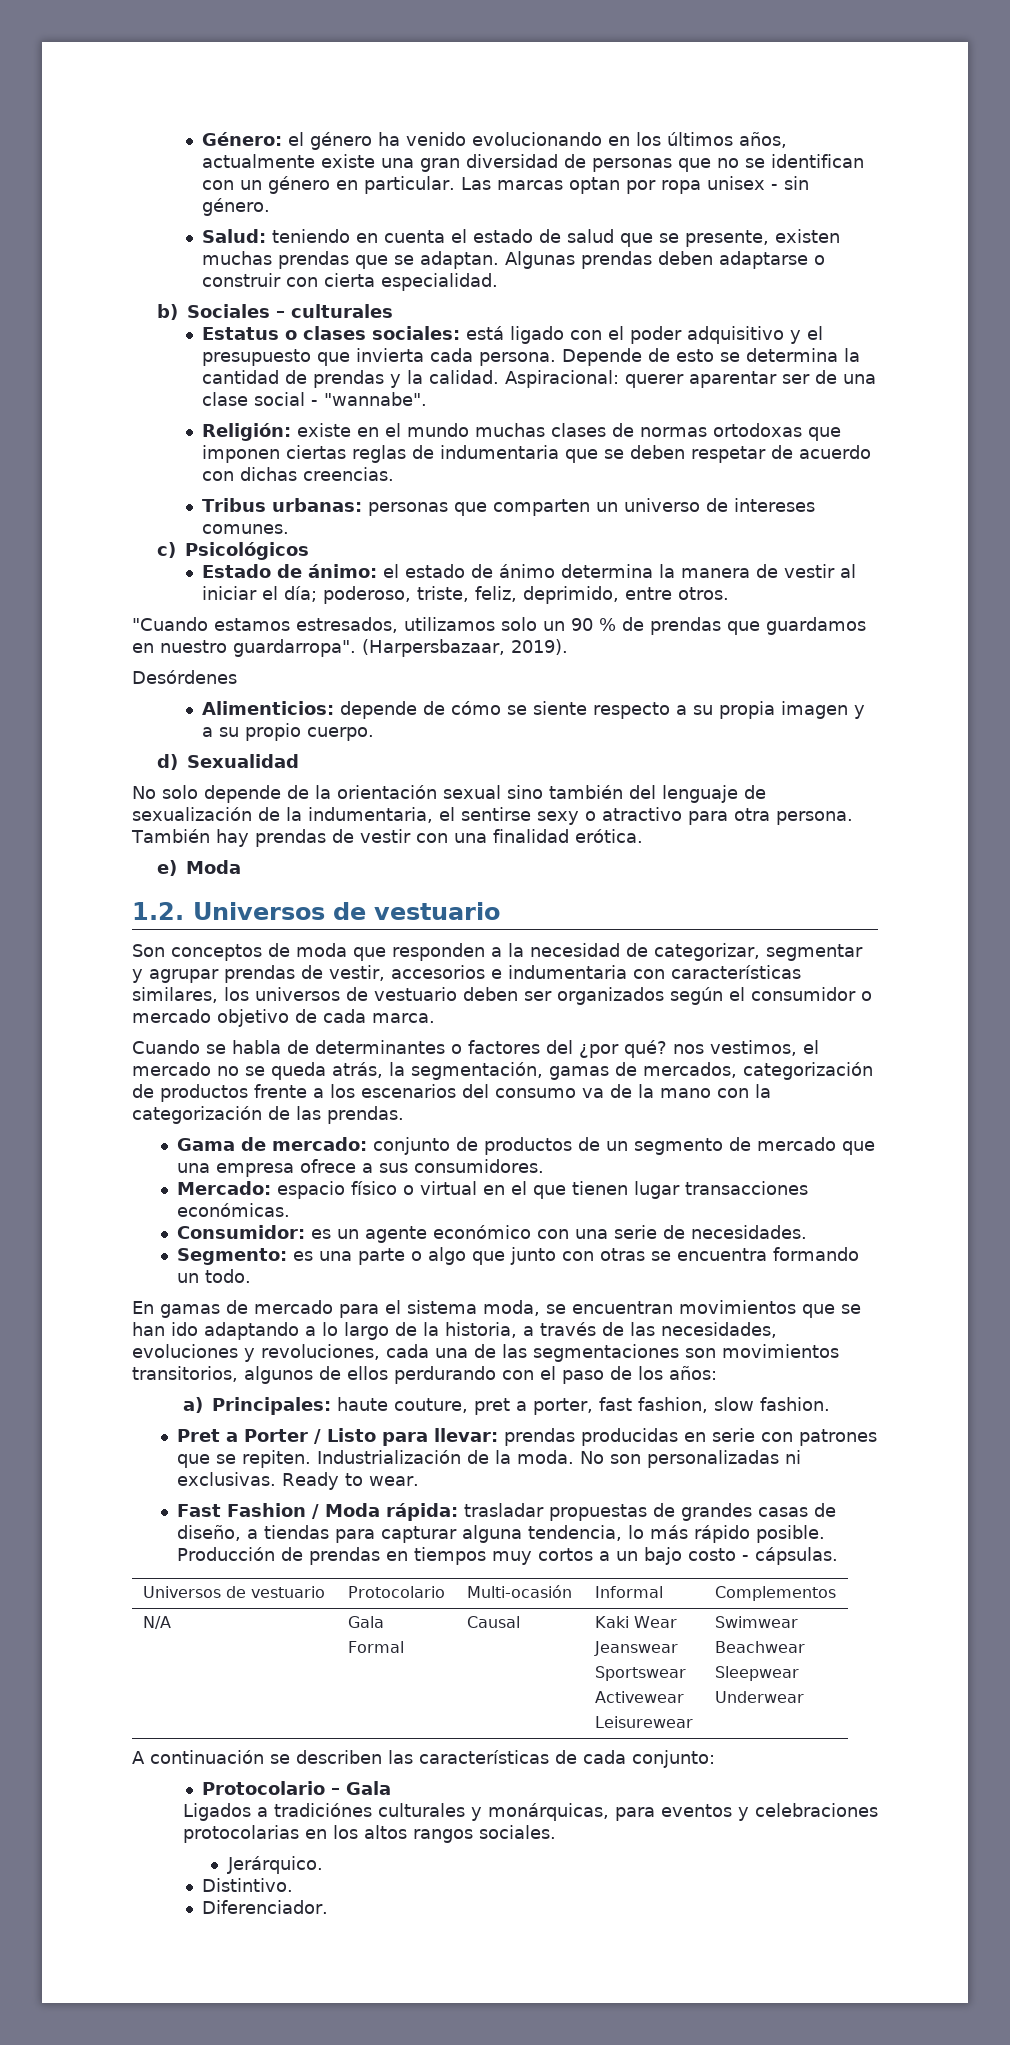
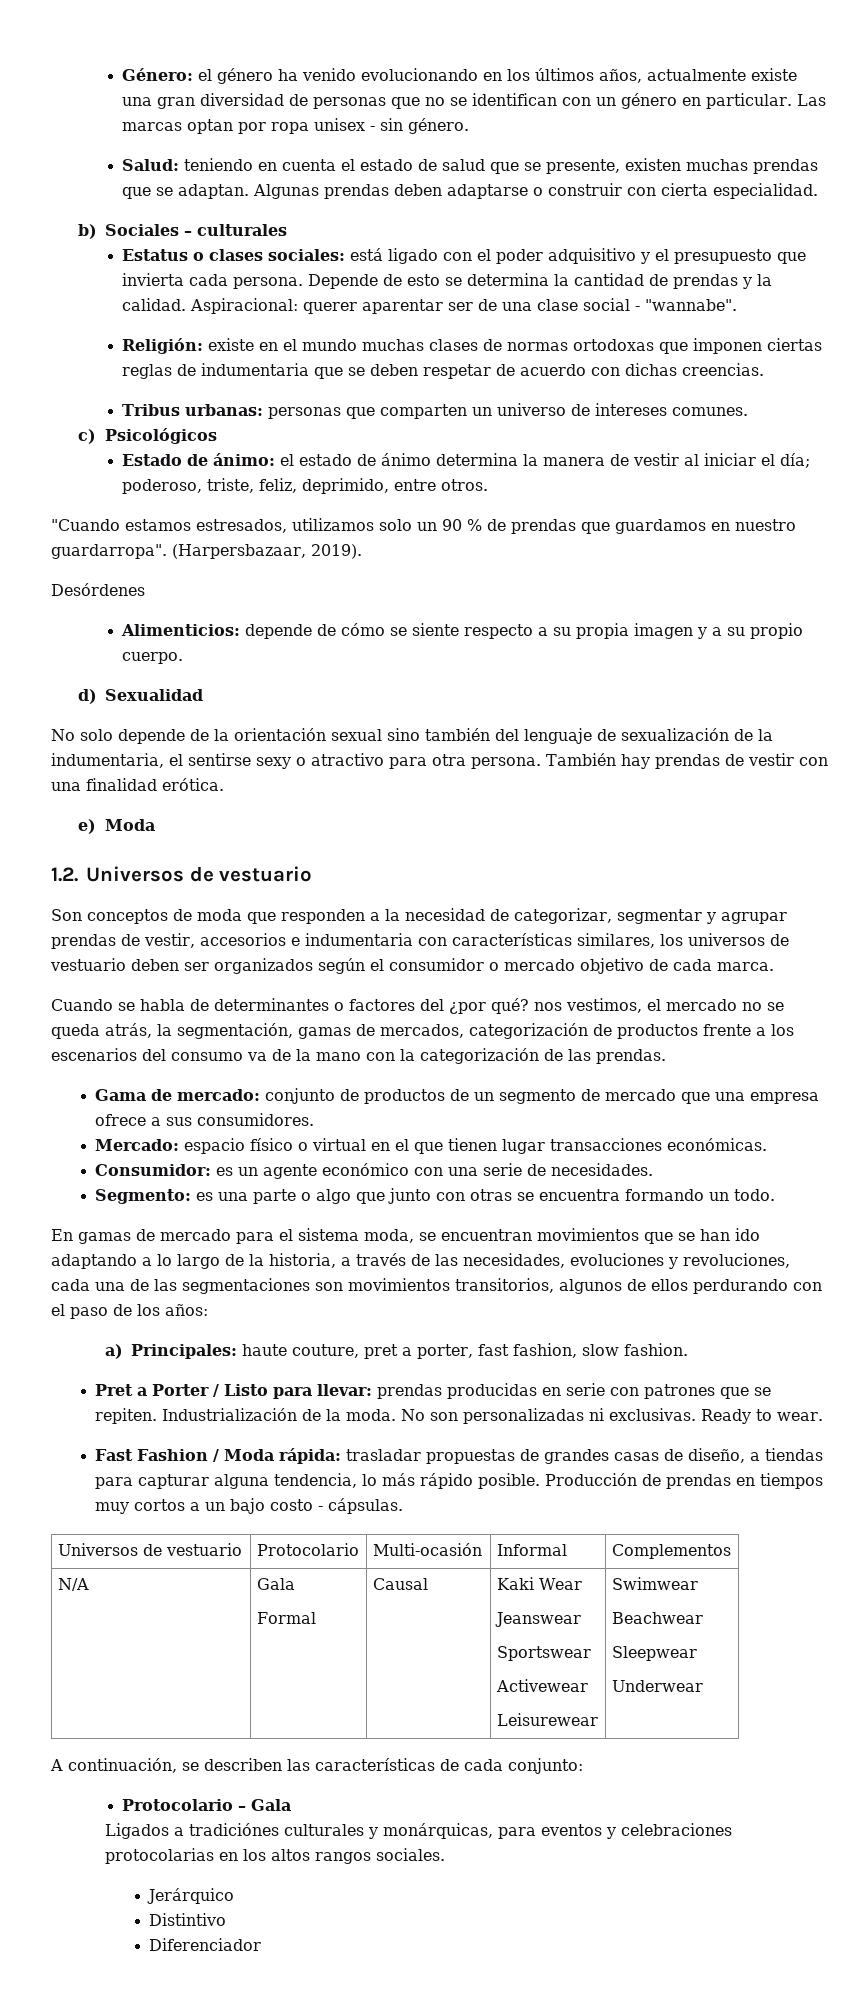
- A continuación se describen las características de cada conjunto:
+ A continuación, se describen las características de cada conjunto:
- Jerárquico.
- Distintivo.
- Diferenciador.
+ Jerárquico
+ Distintivo
+ Diferenciador

